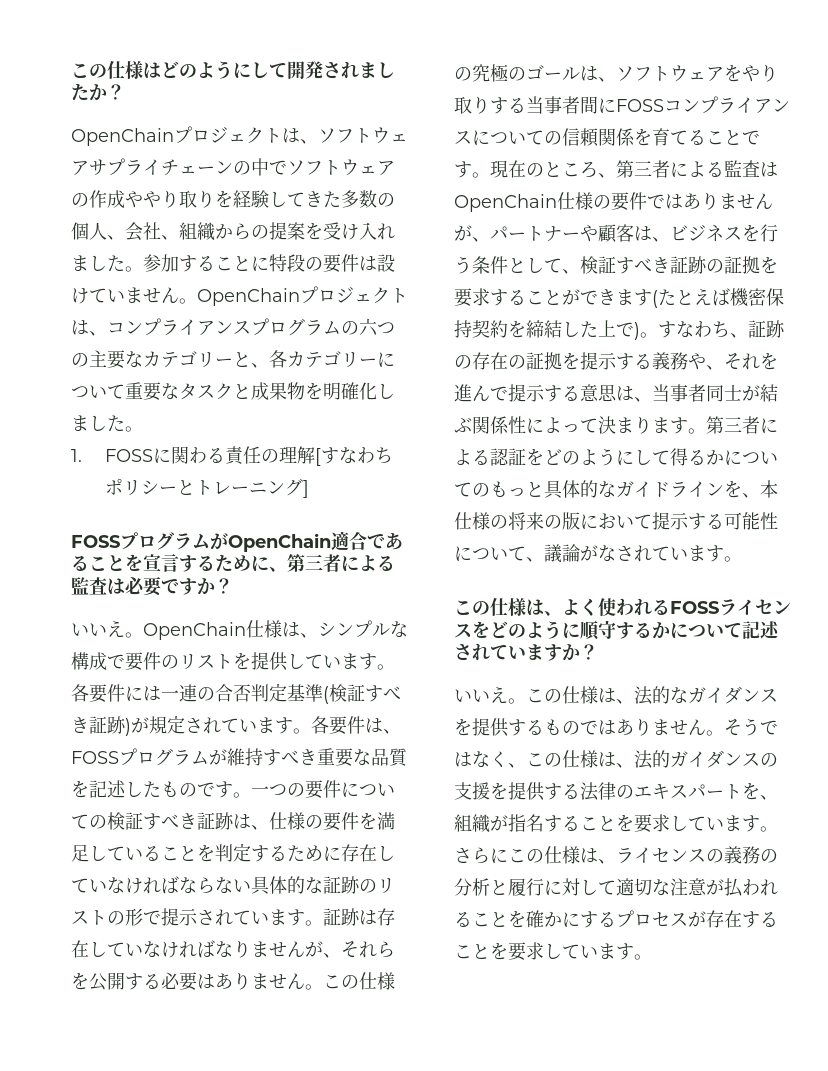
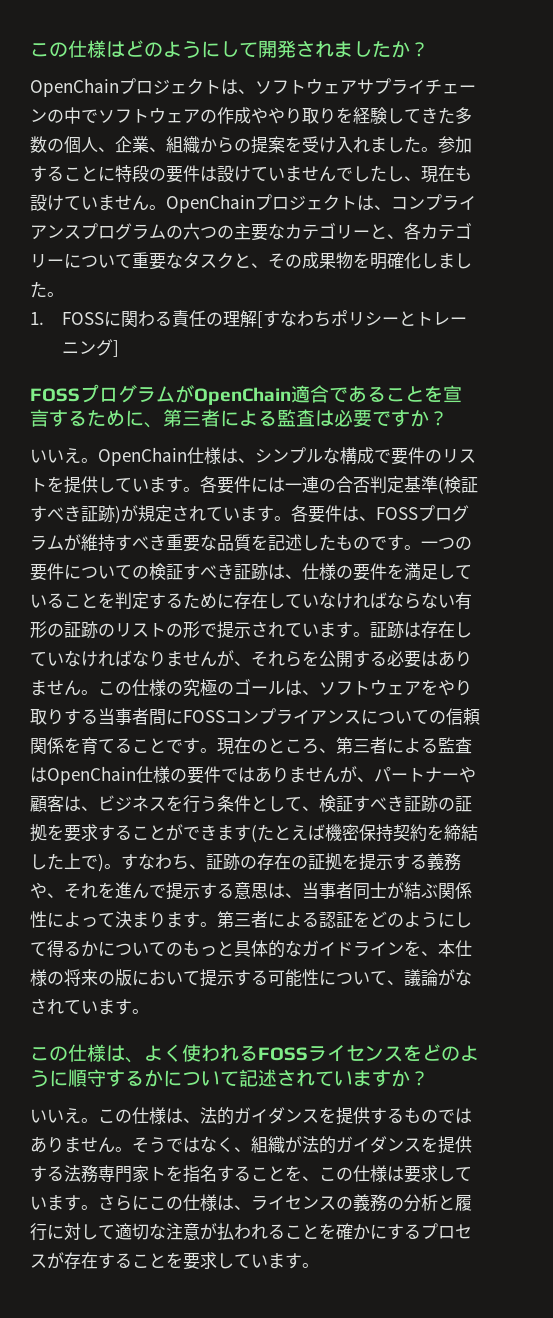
- OpenChainプロジェクトは、ソフトウェアサプライチェーンの中でソフトウェアの作成ややり取りを経験してきた多数の個人、会社、組織からの提案を受け入れました。
+ OpenChainプロジェクトは、ソフトウェアサプライチェーンの中でソフトウェアの作成ややり取りを経験してきた多数の個人、企業、組織からの提案を受け入れました。
- 参加することに特段の要件は設けていません。
+ 参加することに特段の要件は設けていませんでしたし、現在も設けていません。
- OpenChainプロジェクトは、コンプライアンスプログラムの六つの主要なカテゴリーと、各カテゴリーについて重要なタスクと成果物を明確化しました。
+ OpenChainプロジェクトは、コンプライアンスプログラムの六つの主要なカテゴリーと、各カテゴリーについて重要なタスクと、その成果物を明確化しました。
- 一つの要件についての検証すべき証跡は、仕様の要件を満足していることを判定するために存在していなければならない具体的な証跡のリストの形で提示されています。
+ 一つの要件についての検証すべき証跡は、仕様の要件を満足していることを判定するために存在していなければならない有形の証跡のリストの形で提示されています。
- この仕様は、法的なガイダンスを提供するものではありません。
+ この仕様は、法的ガイダンスを提供するものではありません。
- そうではなく、この仕様は、法的ガイダンスの支援を提供する法律のエキスパートを、組織が指名することを要求しています。
+ そうではなく、組織が法的ガイダンスを提供する法務専門家トを指名することを、この仕様は要求しています。

